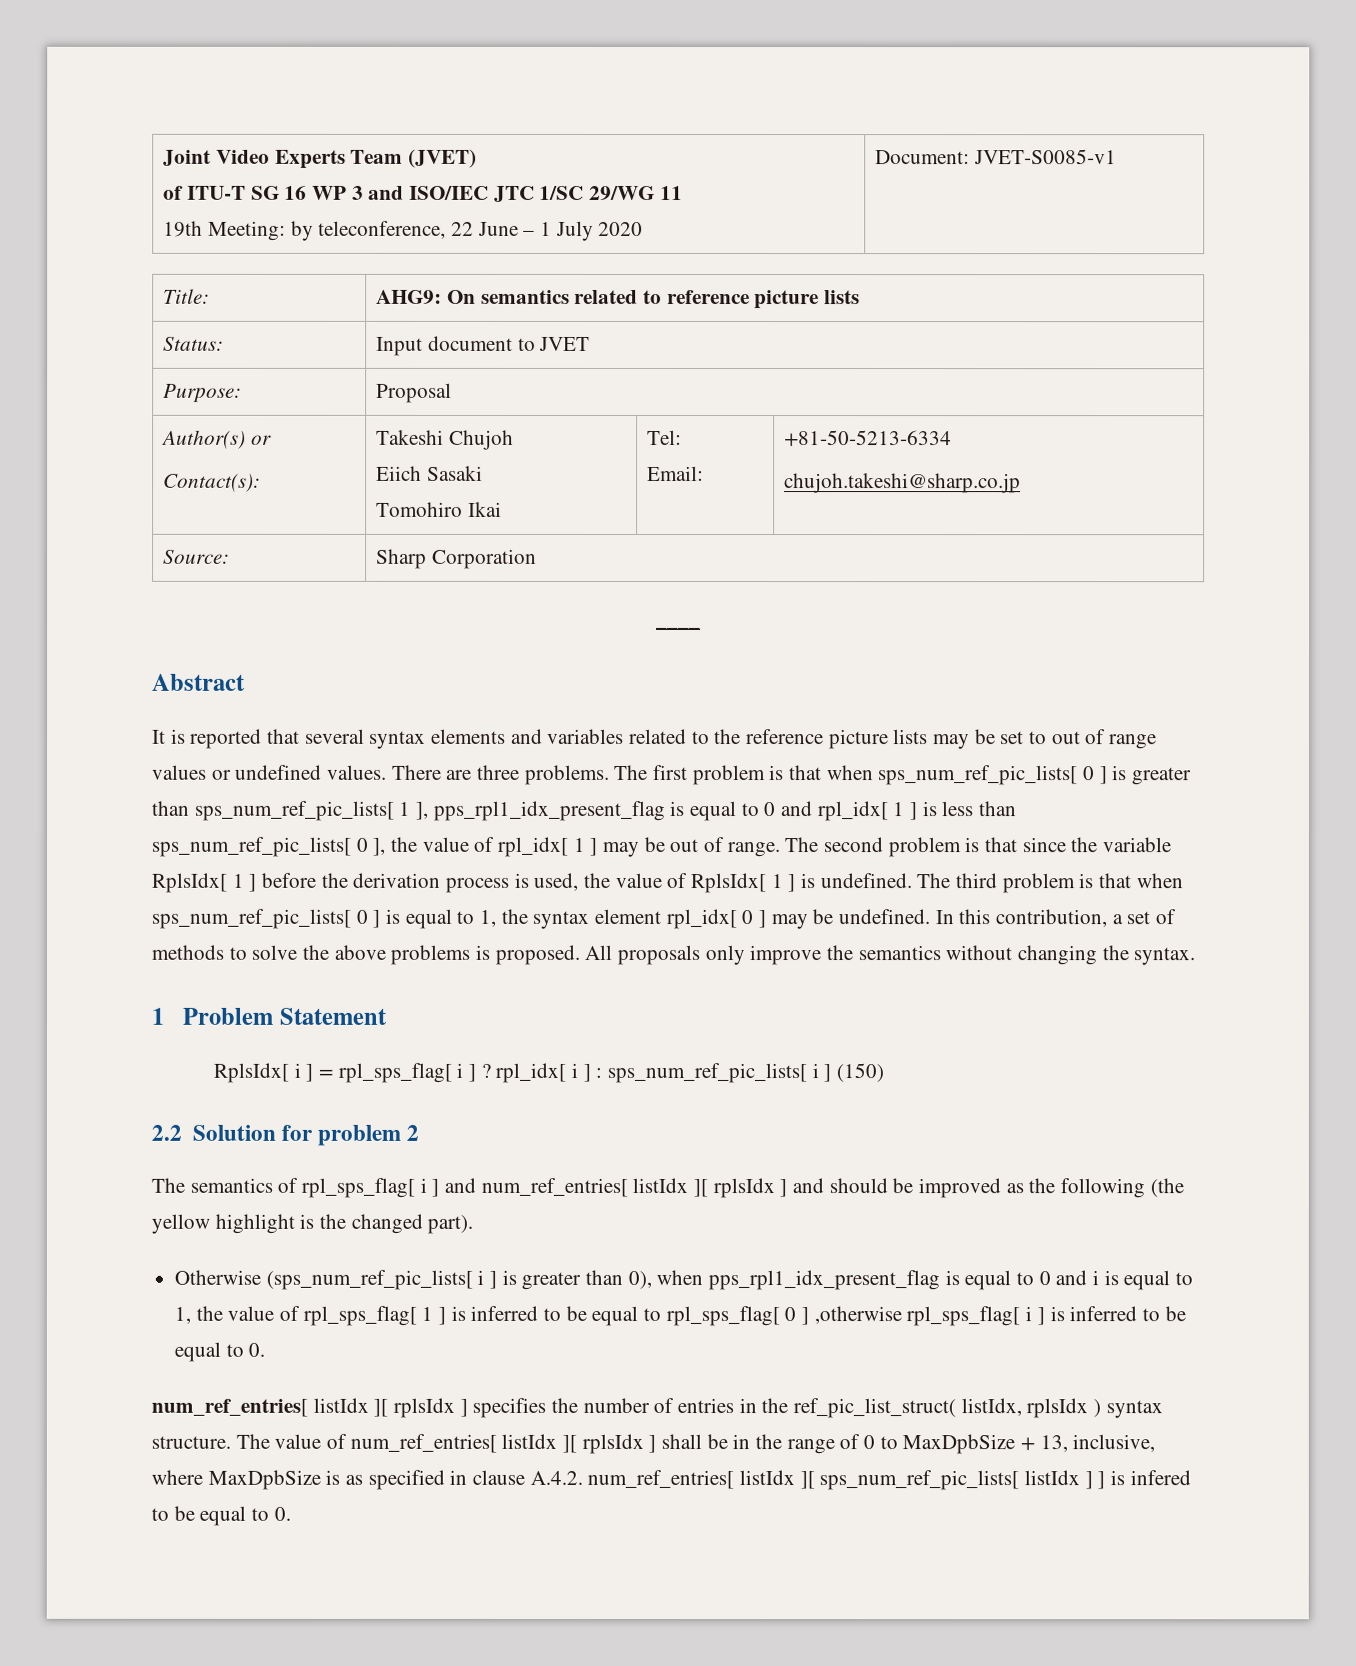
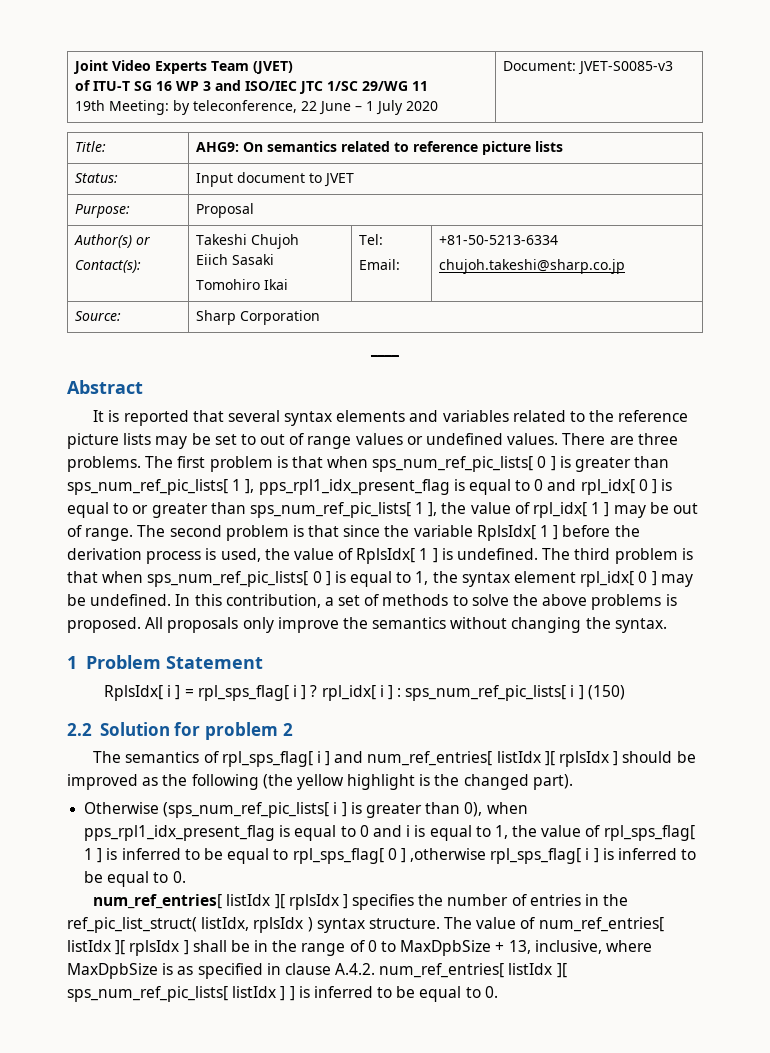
  Joint Video Experts Team (JVET)
  of ITU-T SG 16 WP 3 and ISO/IEC JTC 1/SC 29/WG 11
- 19th Meeting: by teleconference, 22 June – 1 July 2020 | Document: JVET-S0085-v1
+ 19th Meeting: by teleconference, 22 June – 1 July 2020 | Document: JVET-S0085-v3
- The first problem is that when sps_num_ref_pic_lists[ 0 ] is greater than sps_num_ref_pic_lists[ 1 ], pps_rpl1_idx_present_flag is equal to 0 and rpl_idx[ 1 ] is less than sps_num_ref_pic_lists[ 0 ], the value of rpl_idx[ 1 ] may be out of range.
+ The first problem is that when sps_num_ref_pic_lists[ 0 ] is greater than sps_num_ref_pic_lists[ 1 ], pps_rpl1_idx_present_flag is equal to 0 and rpl_idx[ 0 ] is equal to or greater than sps_num_ref_pic_lists[ 1 ], the value of rpl_idx[ 1 ] may be out of range.
- The semantics of rpl_sps_flag[ i ] and num_ref_entries[ listIdx ][ rplsIdx ] and should be improved as the following (the yellow highlight is the changed part).
+ The semantics of rpl_sps_flag[ i ] and num_ref_entries[ listIdx ][ rplsIdx ] should be improved as the following (the yellow highlight is the changed part).
- The value of num_ref_entries[ listIdx ][ rplsIdx ] shall be in the range of 0 to MaxDpbSize + 13, inclusive, where MaxDpbSize is as specified in clause A.4.2. num_ref_entries[ listIdx ][ sps_num_ref_pic_lists[ listIdx ] ] is infered to be equal to 0.
+ The value of num_ref_entries[ listIdx ][ rplsIdx ] shall be in the range of 0 to MaxDpbSize + 13, inclusive, where MaxDpbSize is as specified in clause A.4.2. num_ref_entries[ listIdx ][ sps_num_ref_pic_lists[ listIdx ] ] is inferred to be equal to 0.

